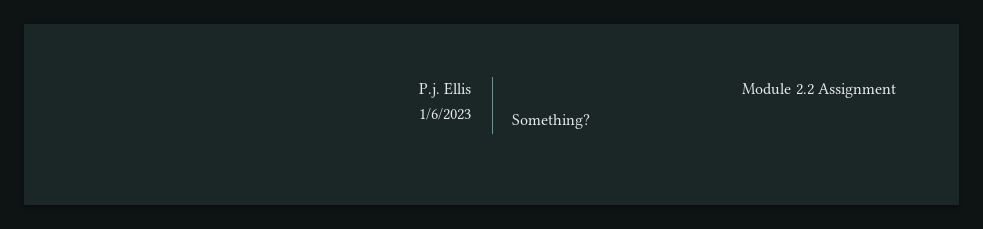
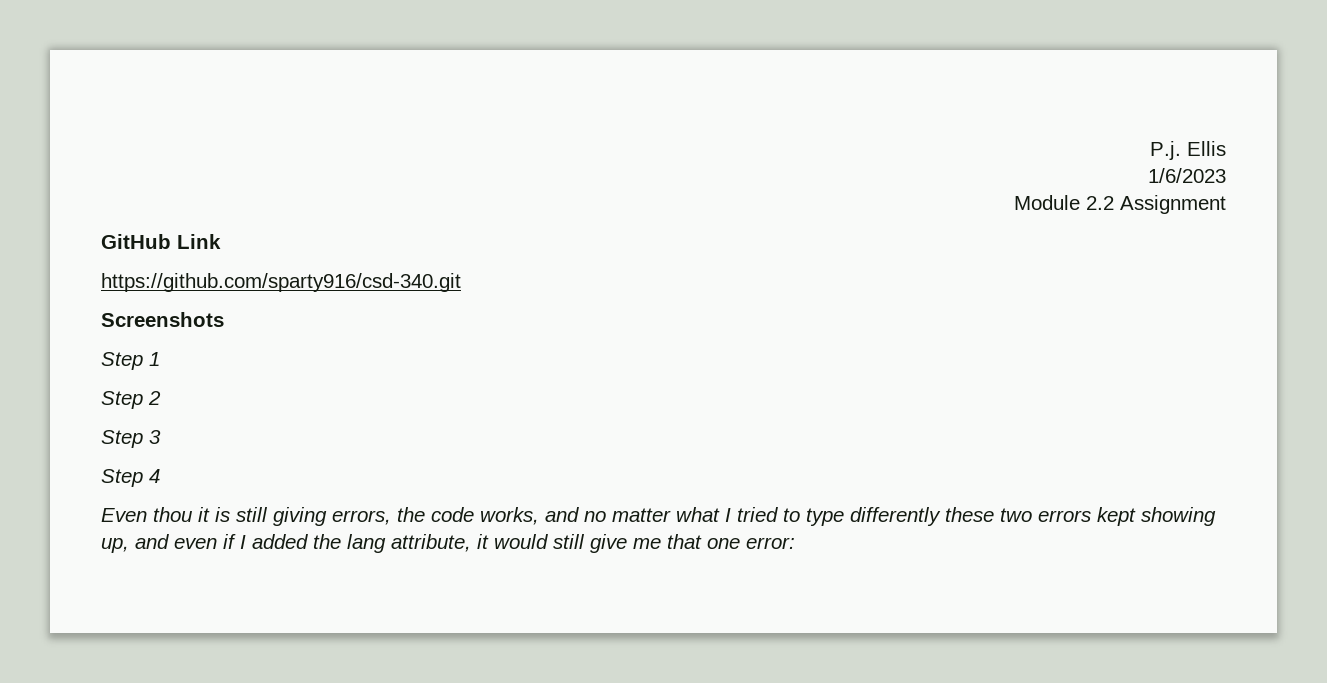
- Something?
+ GitHub Link
+ https://github.com/sparty916/csd-340.git
+ Screenshots
+ Step 1
+ Step 2
+ Step 3
+ Step 4
+ Even thou it is still giving errors, the code works, and no matter what I tried to type differently these two errors kept showing up, and even if I added the lang attribute, it would still give me that one error:

